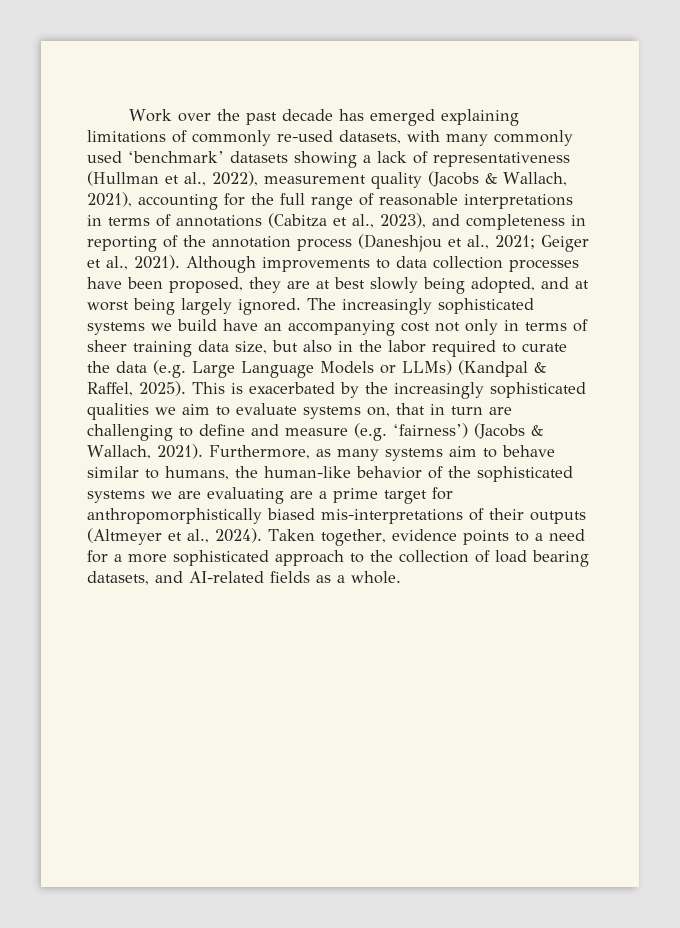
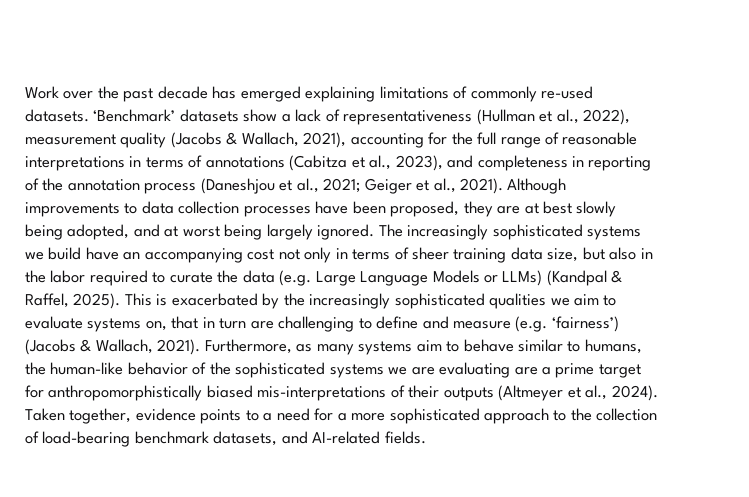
- Work over the past decade has emerged explaining limitations of commonly re-used datasets, with many commonly used ‘benchmark’ datasets showing a lack of representativeness (Hullman et al., 2022), measurement quality (Jacobs & Wallach, 2021), accounting for the full range of reasonable interpretations in terms of annotations (Cabitza et al., 2023), and completeness in reporting of the annotation process (Daneshjou et al., 2021; Geiger et al., 2021).
+ Work over the past decade has emerged explaining limitations of commonly re-used datasets. ‘Benchmark’ datasets show a lack of representativeness (Hullman et al., 2022), measurement quality (Jacobs & Wallach, 2021), accounting for the full range of reasonable interpretations in terms of annotations (Cabitza et al., 2023), and completeness in reporting of the annotation process (Daneshjou et al., 2021; Geiger et al., 2021).
- Taken together, evidence points to a need for a more sophisticated approach to the collection of load bearing datasets, and AI-related fields as a whole.
+ Taken together, evidence points to a need for a more sophisticated approach to the collection of load-bearing benchmark datasets, and AI-related fields.

